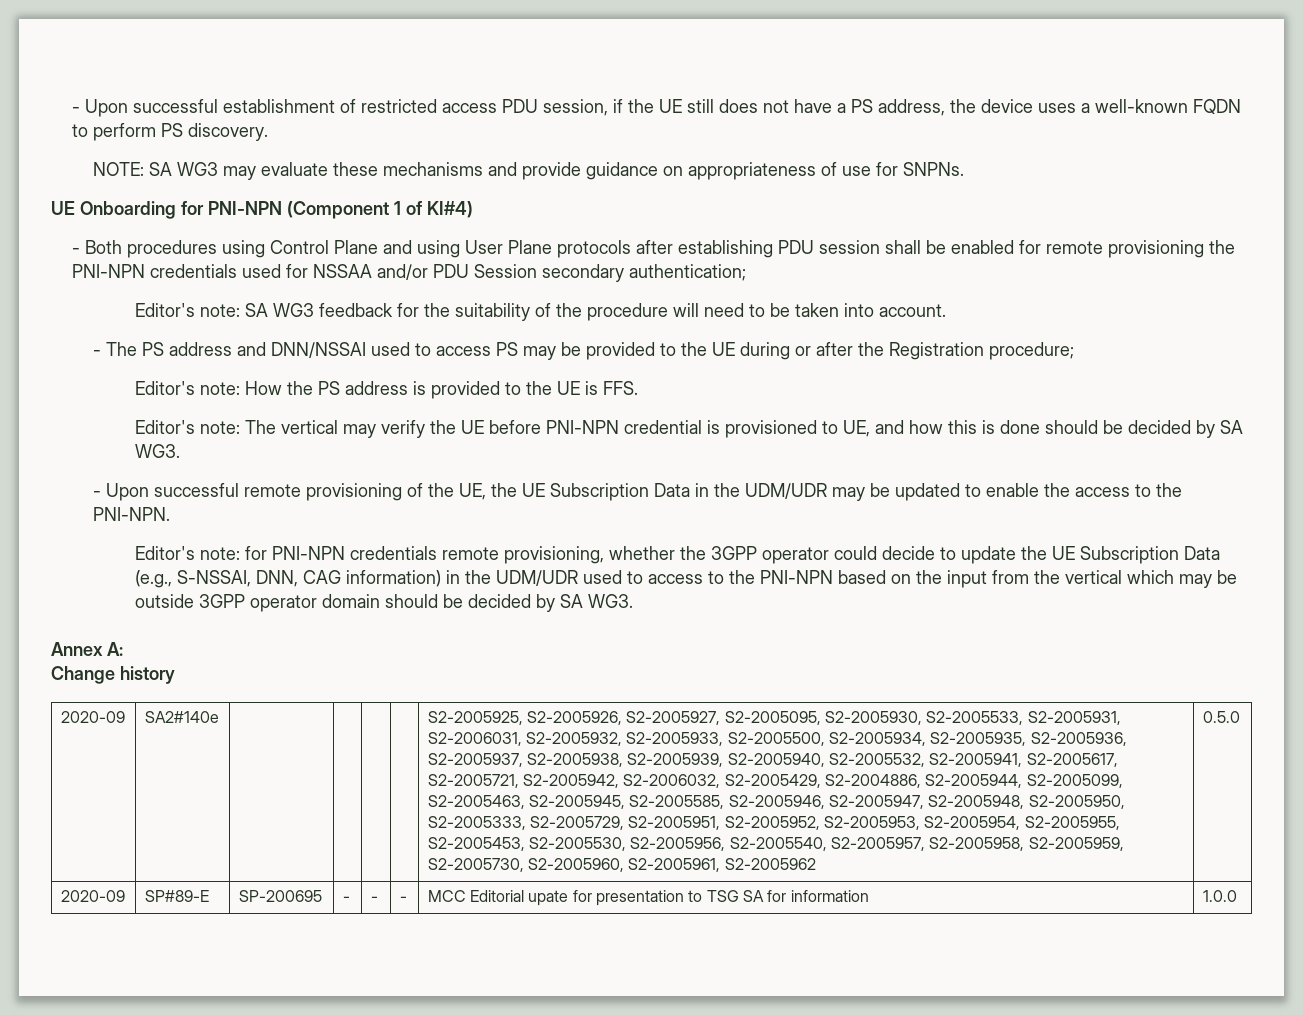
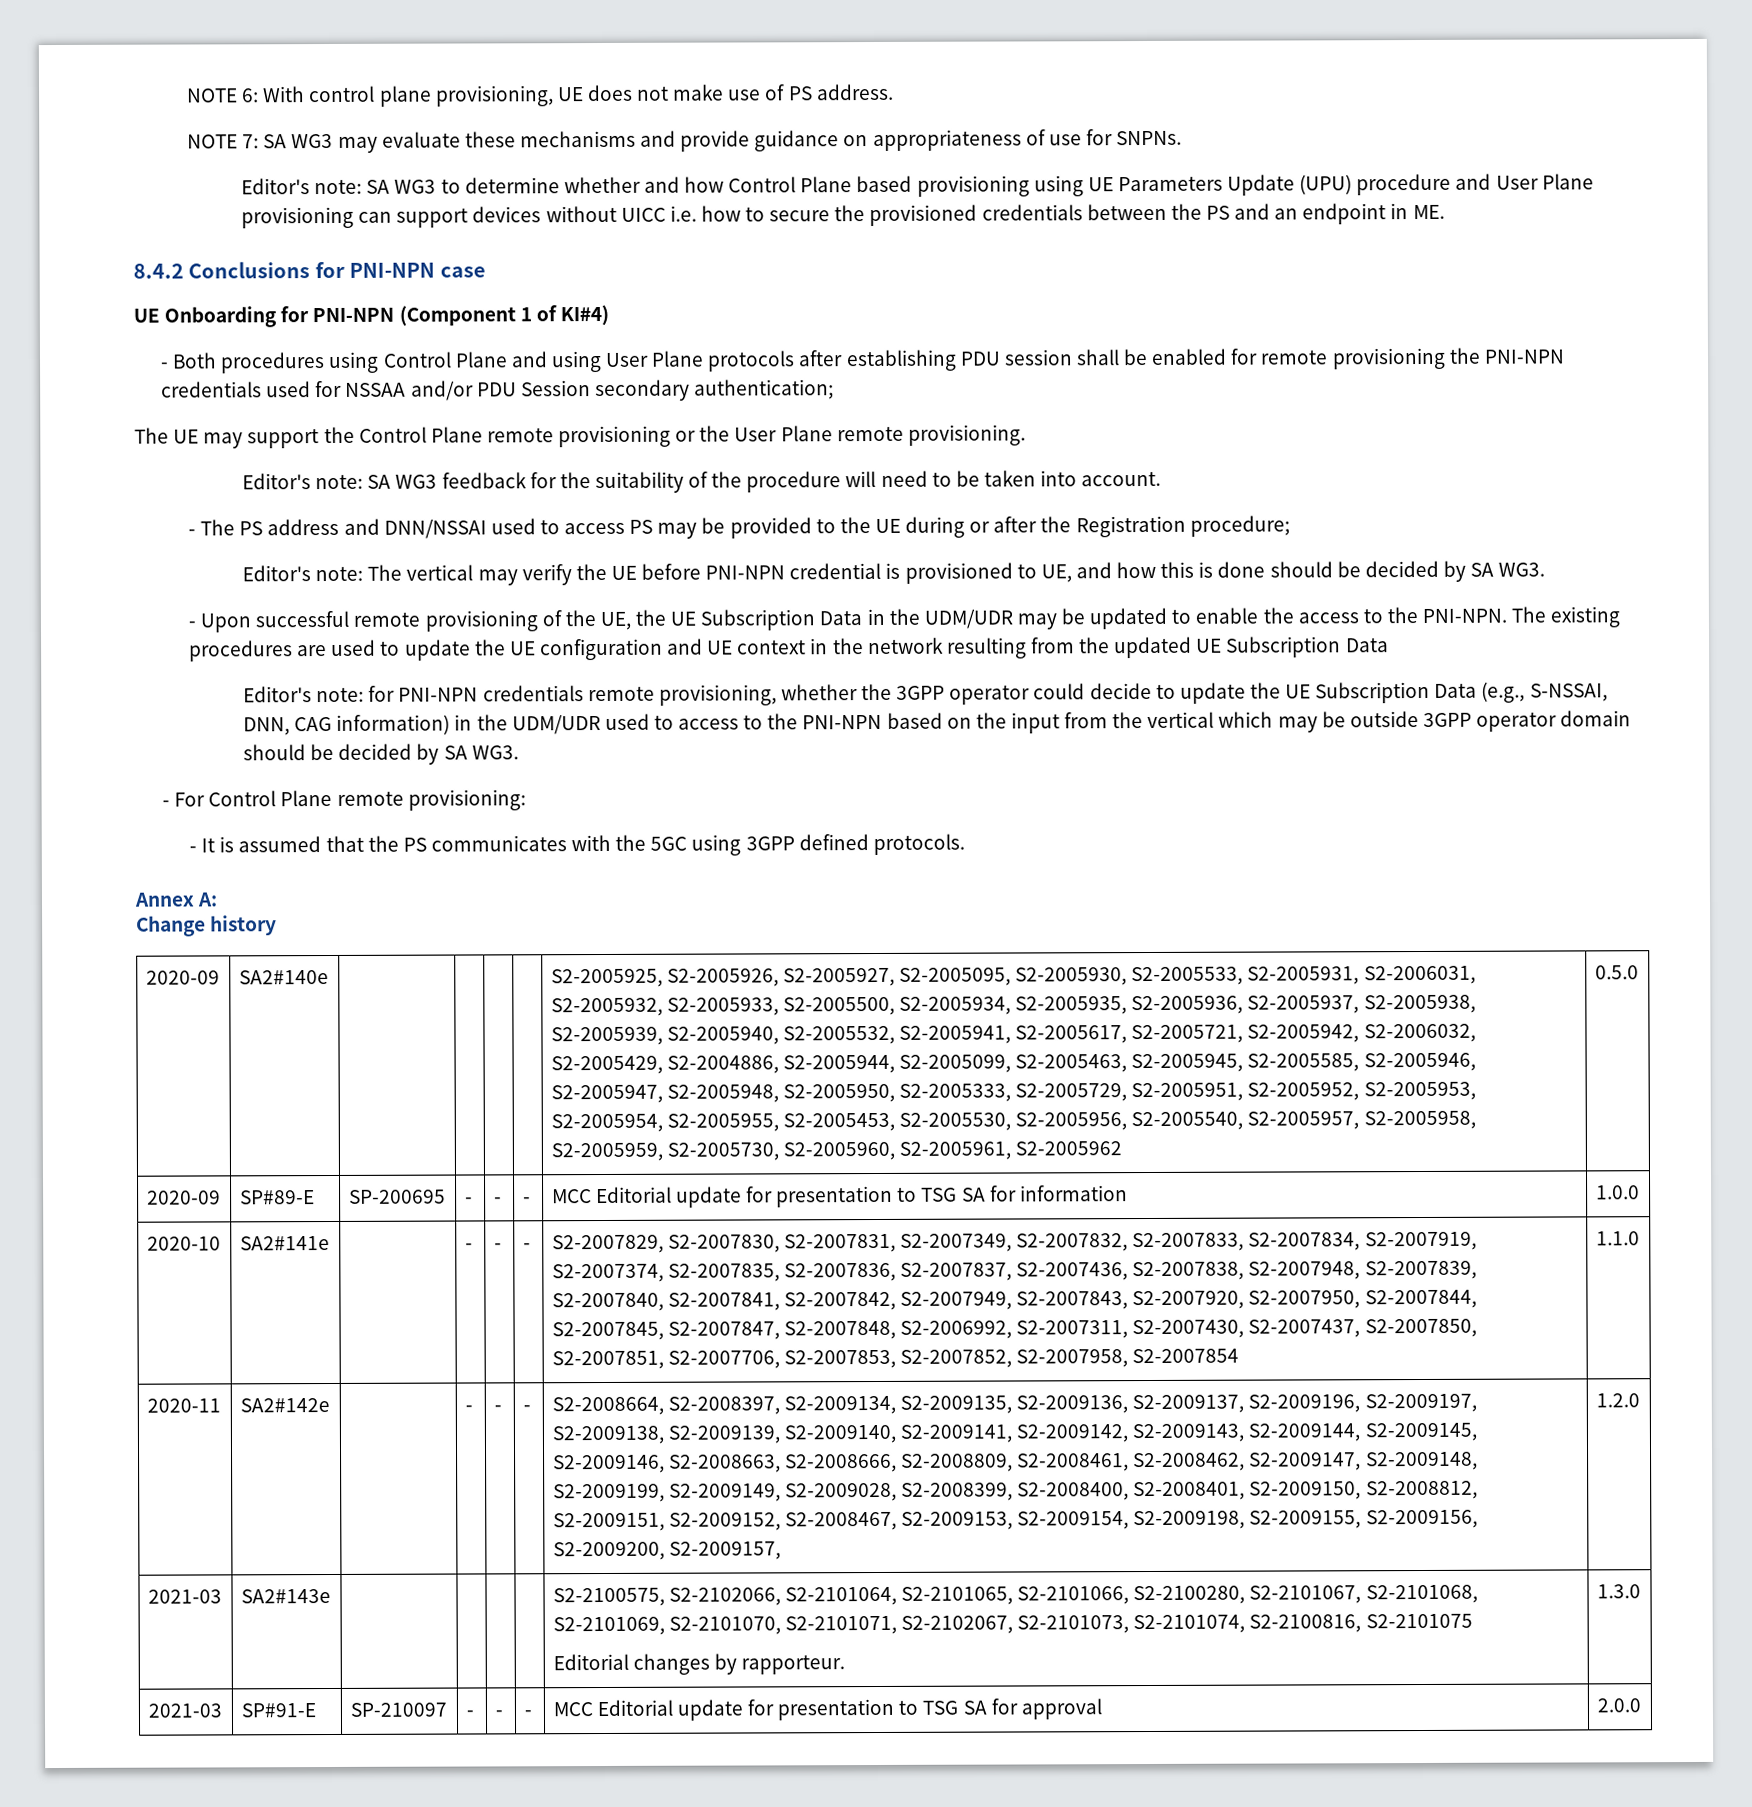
- - Upon successful establishment of restricted access PDU session, if the UE still does not have a PS address, the device uses a well-known FQDN to perform PS discovery.
- NOTE: SA WG3 may evaluate these mechanisms and provide guidance on appropriateness of use for SNPNs.
+ NOTE 6: With control plane provisioning, UE does not make use of PS address.
+ NOTE 7: SA WG3 may evaluate these mechanisms and provide guidance on appropriateness of use for SNPNs.
+ Editor's note: SA WG3 to determine whether and how Control Plane based provisioning using UE Parameters Update (UPU) procedure and User Plane provisioning can support devices without UICC i.e. how to secure the provisioned credentials between the PS and an endpoint in ME.
+ 8.4.2 Conclusions for PNI-NPN case
+ The UE may support the Control Plane remote provisioning or the User Plane remote provisioning.
- Editor's note: How the PS address is provided to the UE is FFS.
+ The existing procedures are used to update the UE configuration and UE context in the network resulting from the updated UE Subscription Data
+ - For Control Plane remote provisioning:
+ - It is assumed that the PS communicates with the 5GC using 3GPP defined protocols.
- 2020-09 | SP#89-E | SP-200695 | - | - | - | MCC Editorial upate for presentation to TSG SA for information | 1.0.0
+ 2020-09 | SP#89-E | SP-200695 | - | - | - | MCC Editorial update for presentation to TSG SA for information | 1.0.0
+ 2020-10 | SA2#141e | | - | - | - | S2-2007829, S2-2007830, S2-2007831, S2-2007349, S2-2007832, S2-2007833, S2-2007834, S2-2007919, S2-2007374, S2-2007835, S2-2007836, S2-2007837, S2-2007436, S2-2007838, S2-2007948, S2-2007839, S2-2007840, S2-2007841, S2-2007842, S2-2007949, S2-2007843, S2-2007920, S2-2007950, S2-2007844, S2-2007845, S2-2007847, S2-2007848, S2-2006992, S2-2007311, S2-2007430, S2-2007437, S2-2007850, S2-2007851, S2-2007706, S2-2007853, S2-2007852, S2-2007958, S2-2007854 | 1.1.0
+ 2020-11 | SA2#142e | | - | - | - | S2-2008664, S2-2008397, S2-2009134, S2-2009135, S2-2009136, S2-2009137, S2-2009196, S2-2009197, S2-2009138, S2-2009139, S2-2009140, S2-2009141, S2-2009142, S2-2009143, S2-2009144, S2-2009145, S2-2009146, S2-2008663, S2-2008666, S2-2008809, S2-2008461, S2-2008462, S2-2009147, S2-2009148, S2-2009199, S2-2009149, S2-2009028, S2-2008399, S2-2008400, S2-2008401, S2-2009150, S2-2008812, S2-2009151, S2-2009152, S2-2008467, S2-2009153, S2-2009154, S2-2009198, S2-2009155, S2-2009156, S2-2009200, S2-2009157, | 1.2.0
+ 2021-03 | SA2#143e | | | | | S2-2100575, S2-2102066, S2-2101064, S2-2101065, S2-2101066, S2-2100280, S2-2101067, S2-2101068, S2-2101069, S2-2101070, S2-2101071, S2-2102067, S2-2101073, S2-2101074, S2-2100816, S2-2101075
+ Editorial changes by rapporteur. | 1.3.0
+ 2021-03 | SP#91-E | SP-210097 | - | - | - | MCC Editorial update for presentation to TSG SA for approval | 2.0.0

